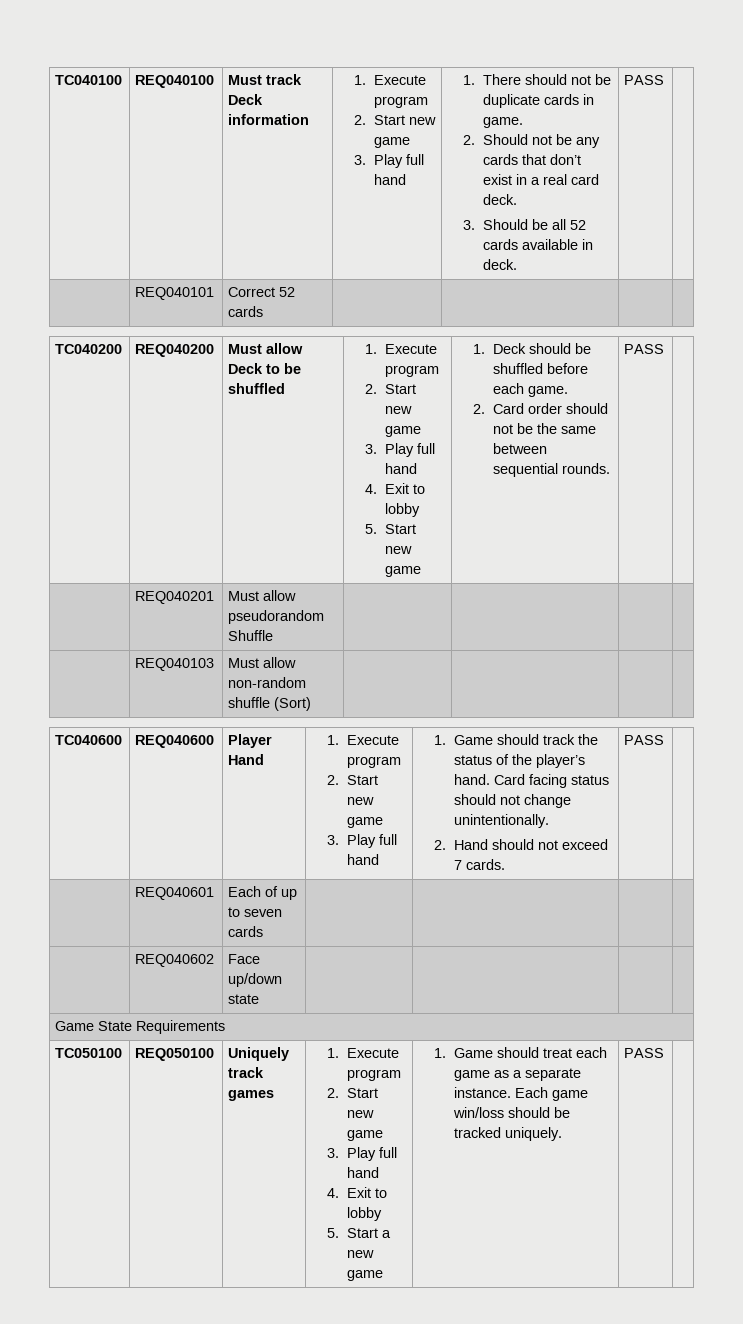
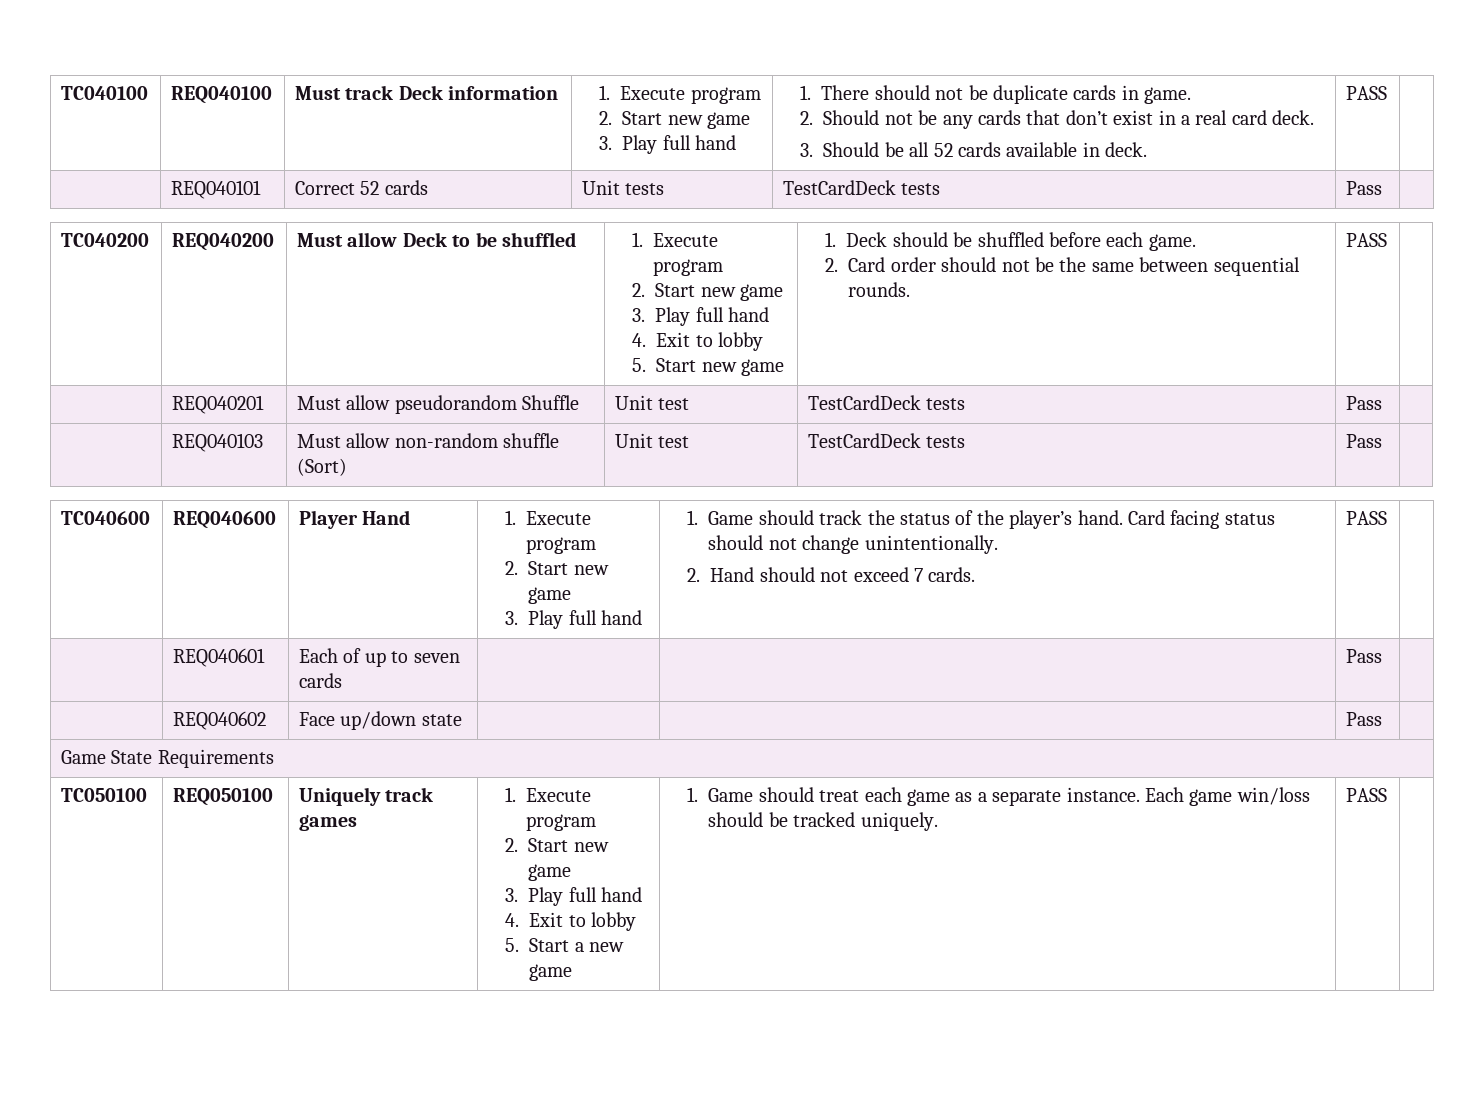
- | REQ040101 | Correct 52 cards | | | |
+ | REQ040101 | Correct 52 cards | Unit tests | TestCardDeck tests | Pass |
- | REQ040201 | Must allow pseudorandom Shuffle | | | |
+ | REQ040201 | Must allow pseudorandom Shuffle | Unit test | TestCardDeck tests | Pass |
- | REQ040103 | Must allow non-random shuffle (Sort) | | | |
+ | REQ040103 | Must allow non-random shuffle (Sort) | Unit test | TestCardDeck tests | Pass |
- | REQ040601 | Each of up to seven cards | | | |
+ | REQ040601 | Each of up to seven cards | | | Pass |
- | REQ040602 | Face up/down state | | | |
+ | REQ040602 | Face up/down state | | | Pass |

